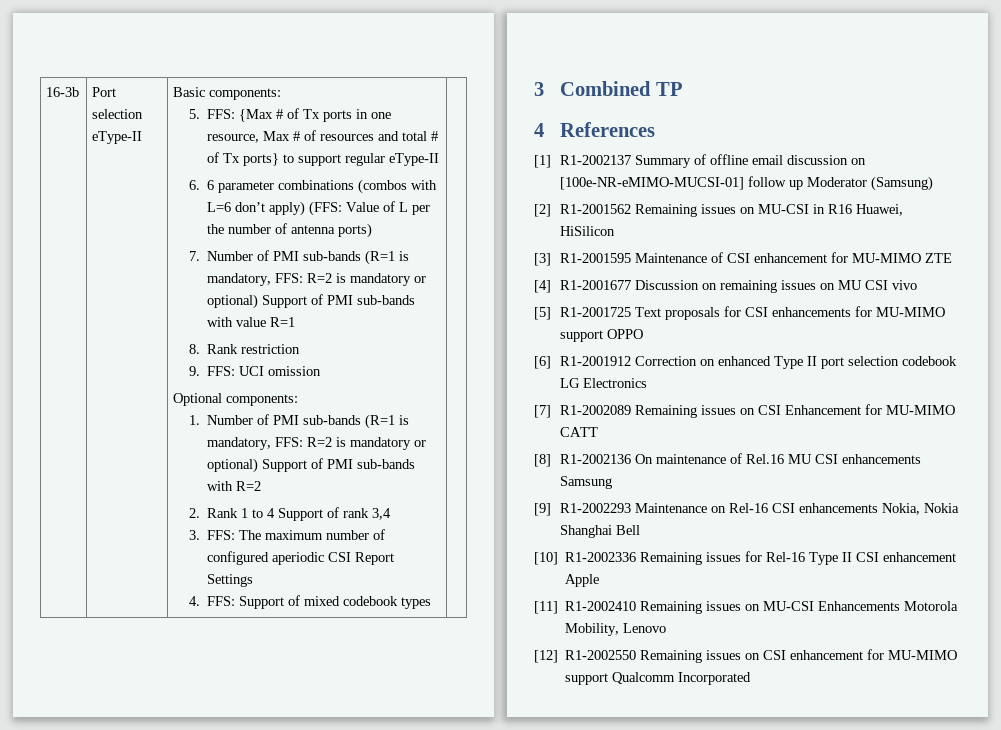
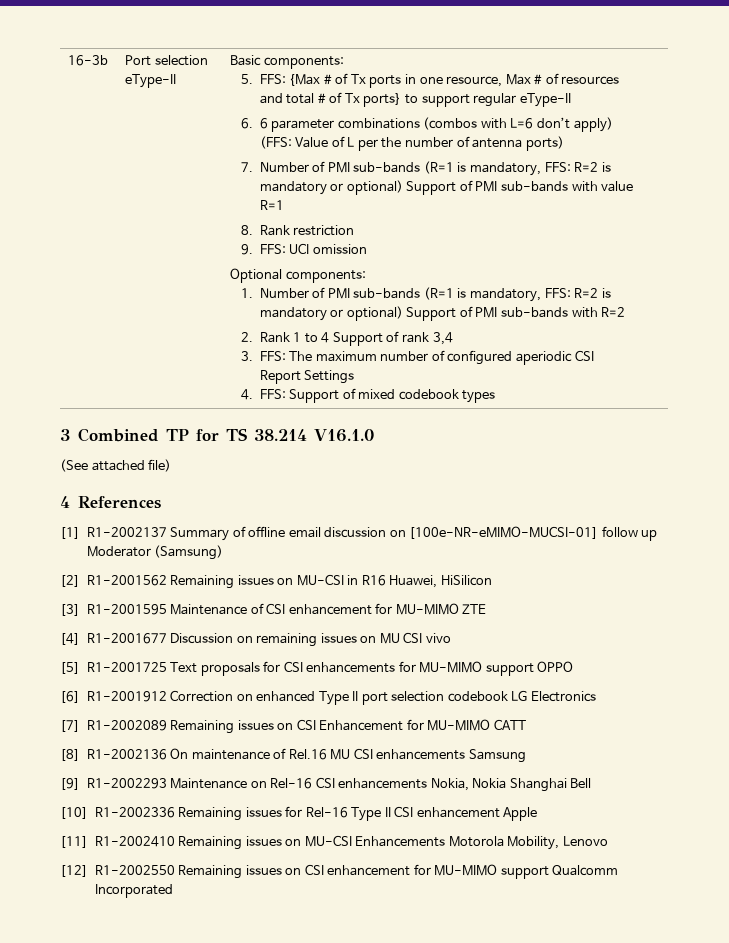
- 3 Combined TP
+ 3 Combined TP for TS 38.214 V16.1.0
+ (See attached file)

